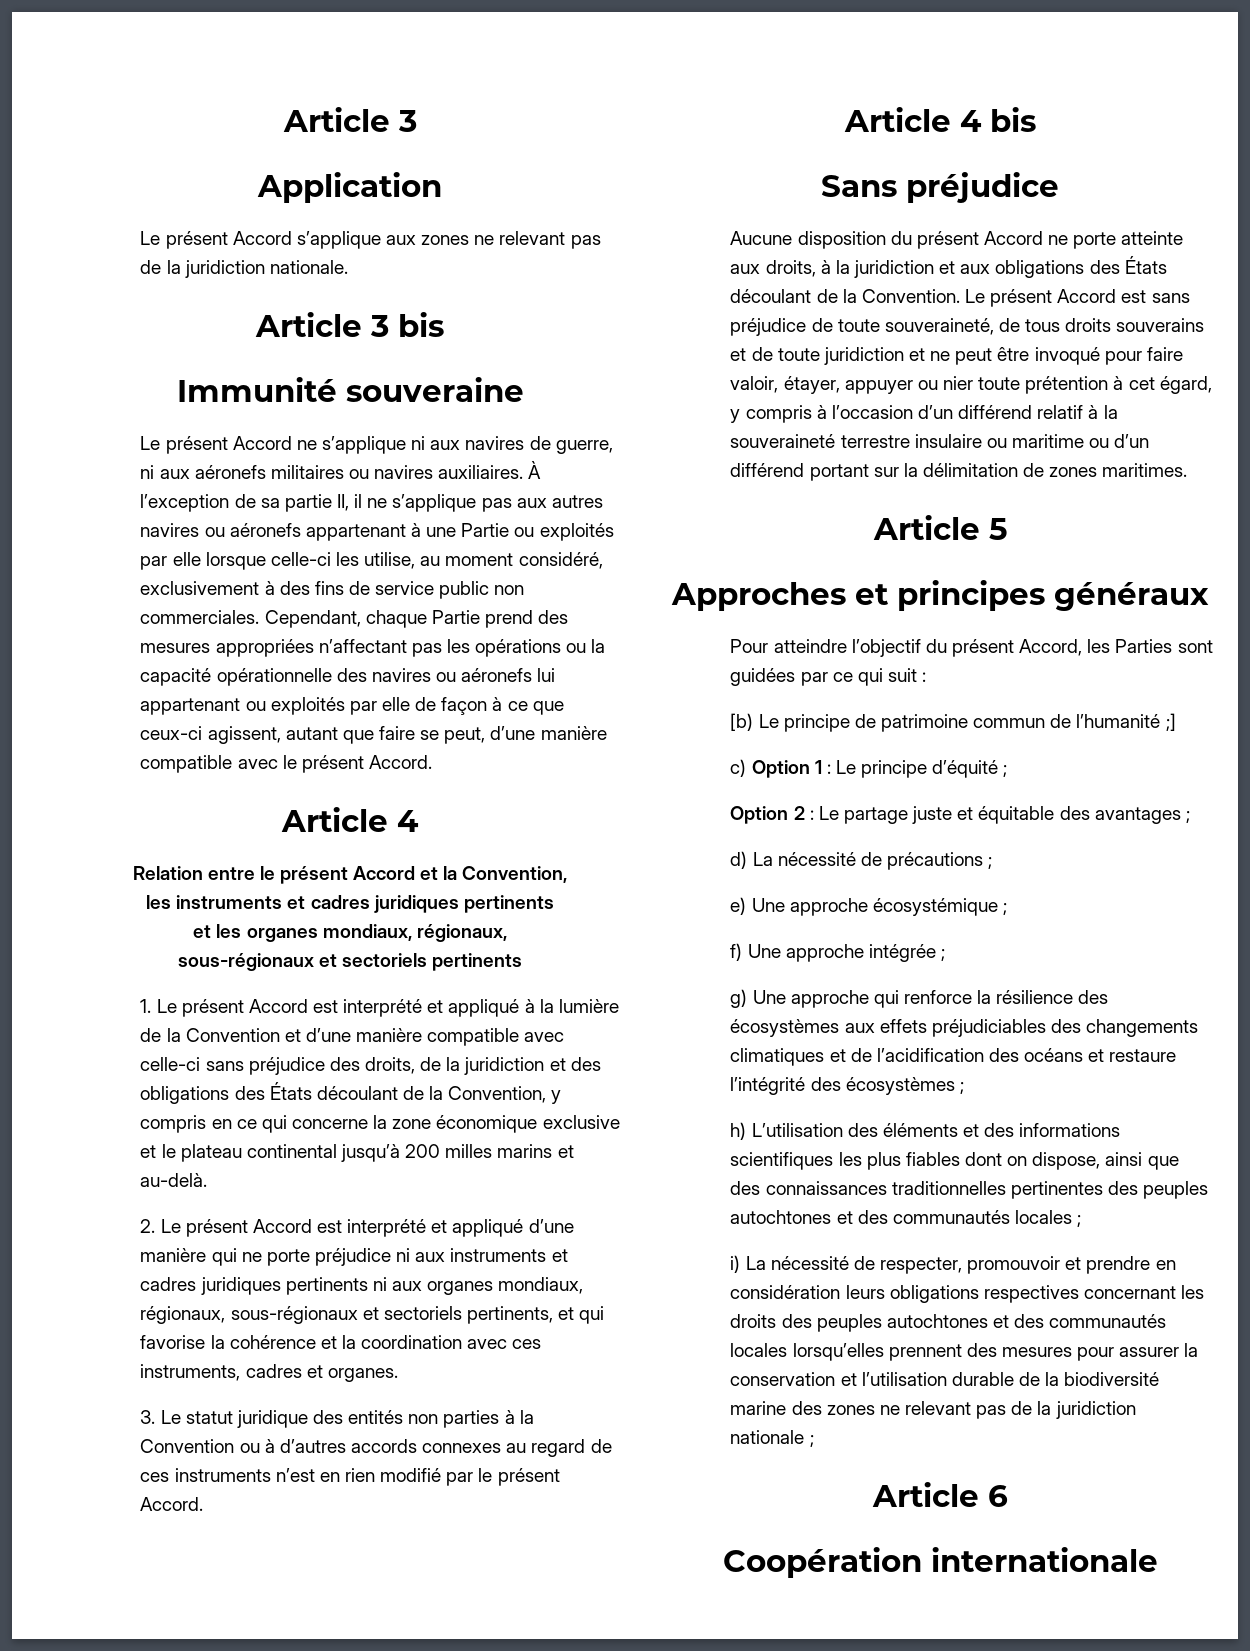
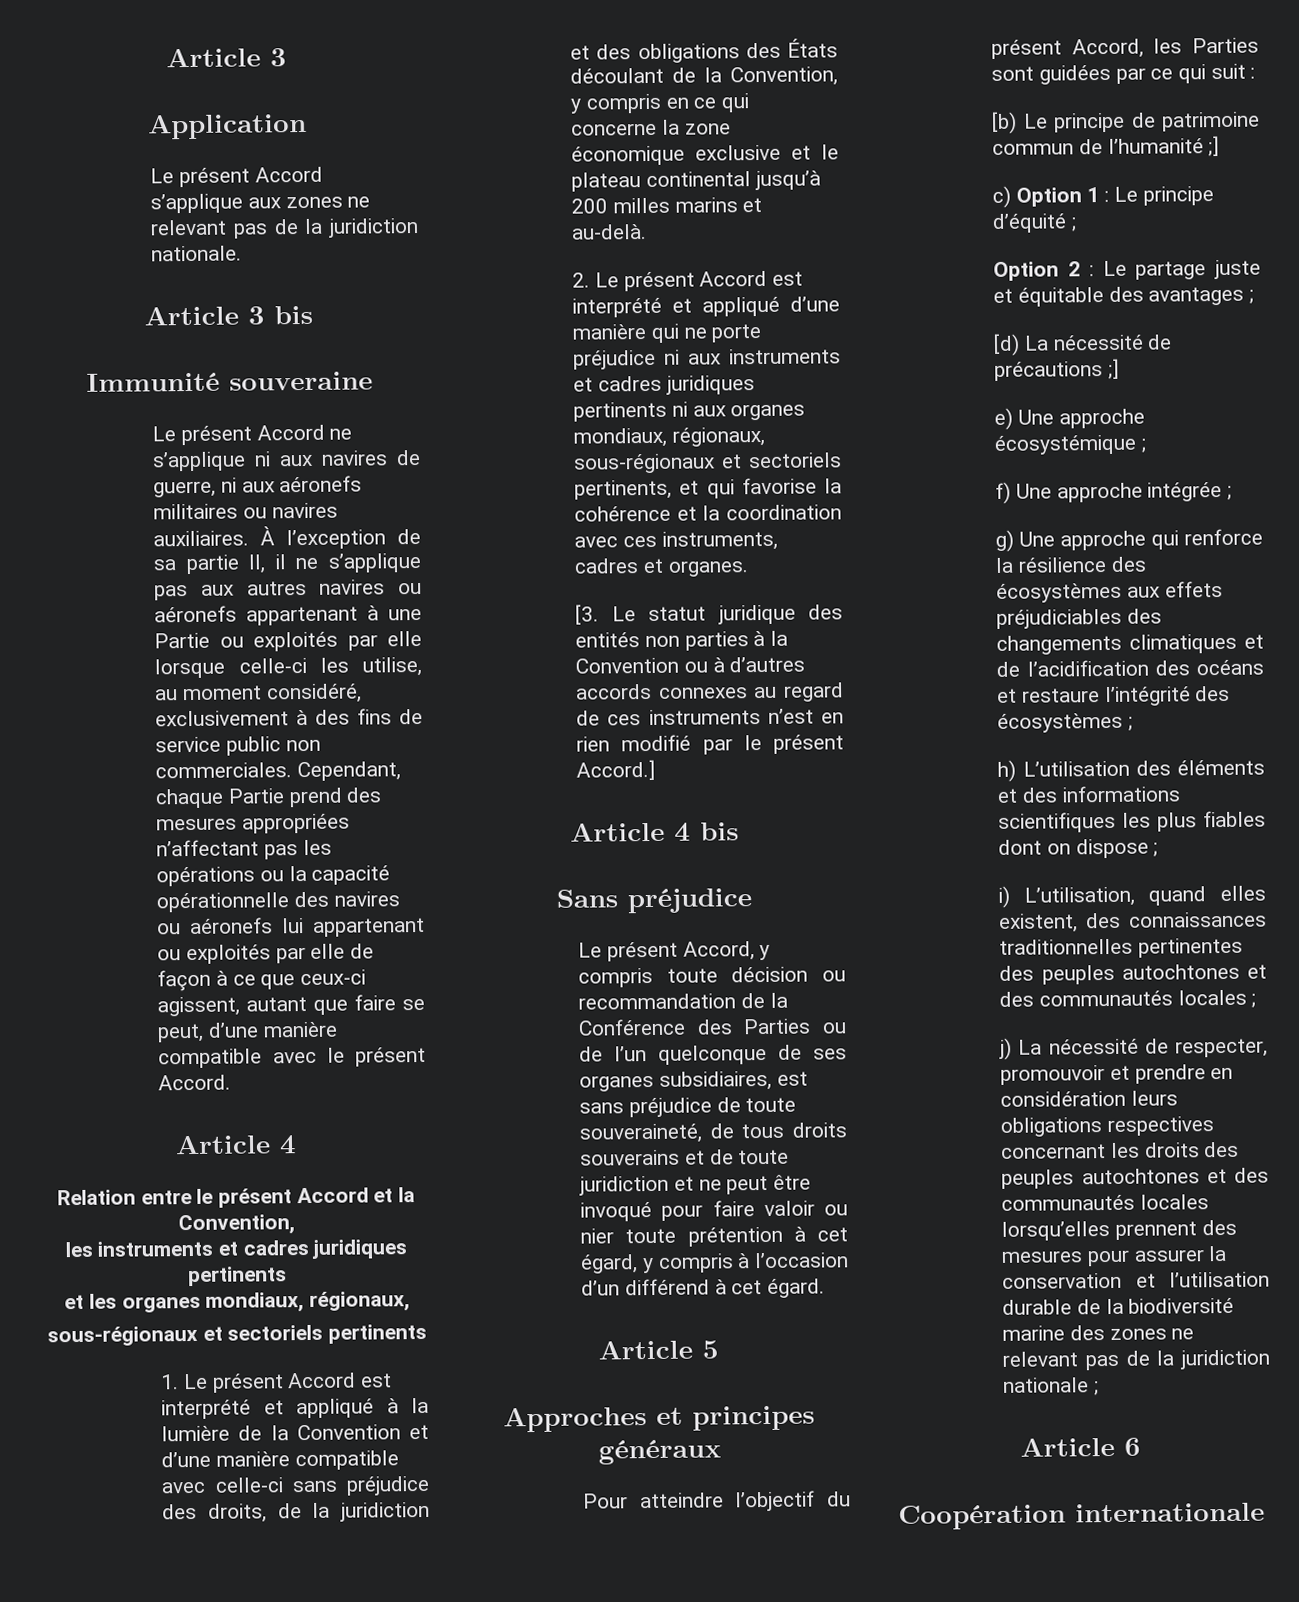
- 3. Le statut juridique des entités non parties à la Convention ou à d’autres accords connexes au regard de ces instruments n’est en rien modifié par le présent Accord.
+ [3. Le statut juridique des entités non parties à la Convention ou à d’autres accords connexes au regard de ces instruments n’est en rien modifié par le présent Accord.]
- Aucune disposition du présent Accord ne porte atteinte aux droits, à la juridiction et aux obligations des États découlant de la Convention. Le présent Accord est sans préjudice de toute souveraineté, de tous droits souverains et de toute juridiction et ne peut être invoqué pour faire valoir, étayer, appuyer ou nier toute prétention à cet égard, y compris à l’occasion d’un différend relatif à la souveraineté terrestre insulaire ou maritime ou d’un différend portant sur la délimitation de zones maritimes.
+ Le présent Accord, y compris toute décision ou recommandation de la Conférence des Parties ou de l’un quelconque de ses organes subsidiaires, est sans préjudice de toute souveraineté, de tous droits souverains et de toute juridiction et ne peut être invoqué pour faire valoir ou nier toute prétention à cet égard, y compris à l’occasion d’un différend à cet égard.
- d) La nécessité de précautions ;
+ [d) La nécessité de précautions ;]
- h) L’utilisation des éléments et des informations scientifiques les plus fiables dont on dispose, ainsi que des connaissances traditionnelles pertinentes des peuples autochtones et des communautés locales ;
+ h) L’utilisation des éléments et des informations scientifiques les plus fiables dont on dispose ;
+ i) L’utilisation, quand elles existent, des connaissances traditionnelles pertinentes des peuples autochtones et des communautés locales ;
- i) La nécessité de respecter, promouvoir et prendre en considération leurs obligations respectives concernant les droits des peuples autochtones et des communautés locales lorsqu’elles prennent des mesures pour assurer la conservation et l’utilisation durable de la biodiversité marine des zones ne relevant pas de la juridiction nationale ;
+ j) La nécessité de respecter, promouvoir et prendre en considération leurs obligations respectives concernant les droits des peuples autochtones et des communautés locales lorsqu’elles prennent des mesures pour assurer la conservation et l’utilisation durable de la biodiversité marine des zones ne relevant pas de la juridiction nationale ;

